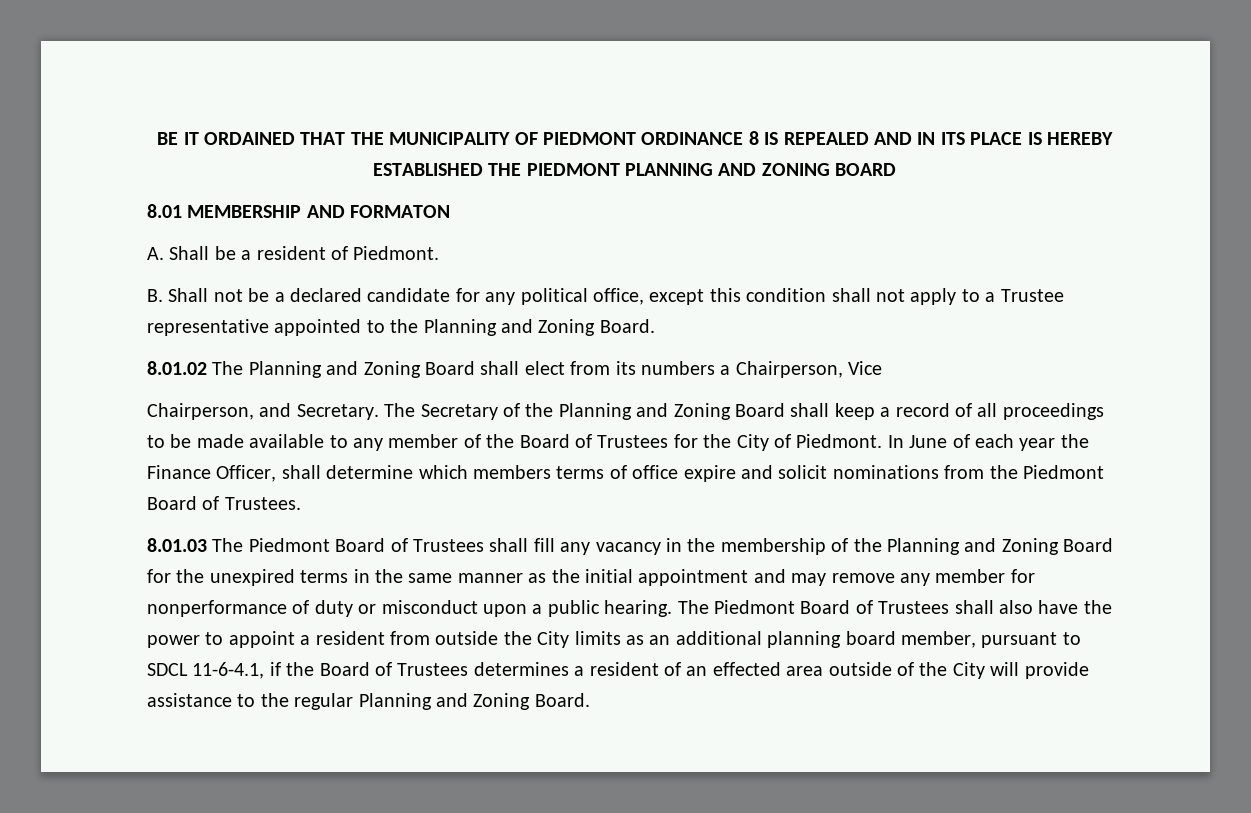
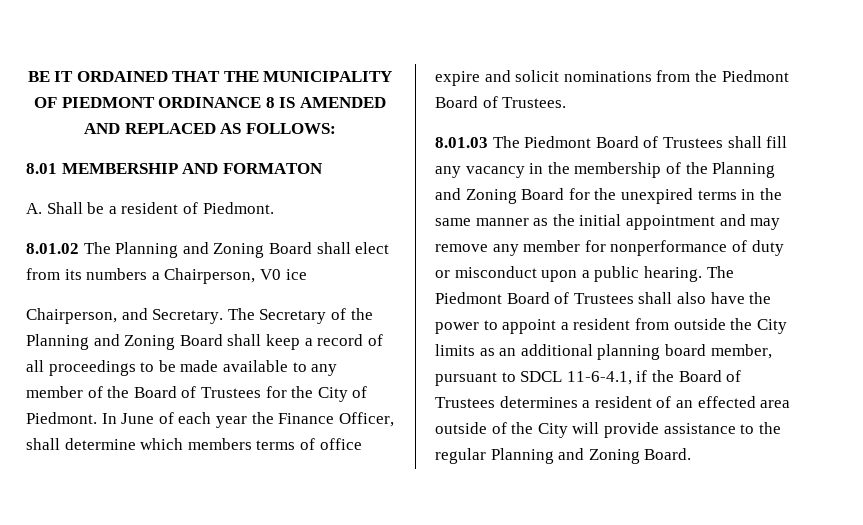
- BE IT ORDAINED THAT THE MUNICIPALITY OF PIEDMONT ORDINANCE 8 IS REPEALED AND IN ITS PLACE IS HEREBY ESTABLISHED THE PIEDMONT PLANNING AND ZONING BOARD
+ BE IT ORDAINED THAT THE MUNICIPALITY OF PIEDMONT ORDINANCE 8 IS AMENDED AND REPLACED AS FOLLOWS:
- B. Shall not be a declared candidate for any political office, except this condition shall not apply to a Trustee representative appointed to the Planning and Zoning Board.
- 8.01.02 The Planning and Zoning Board shall elect from its numbers a Chairperson, Vice
+ 8.01.02 The Planning and Zoning Board shall elect from its numbers a Chairperson, V0 ice

